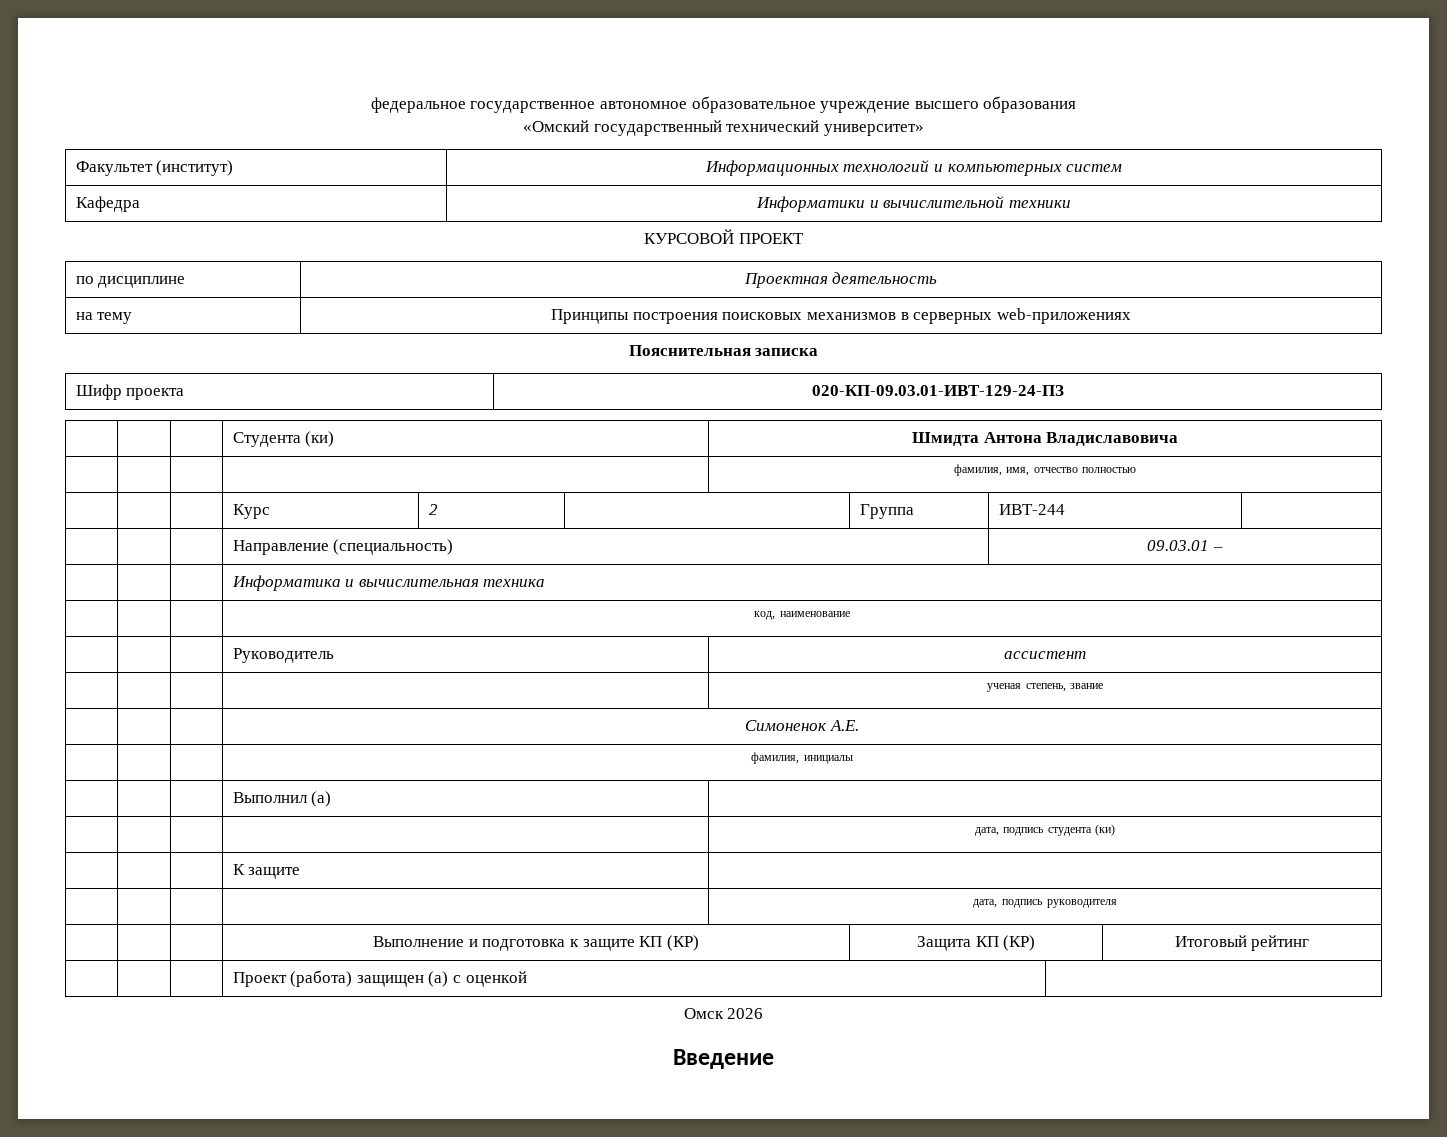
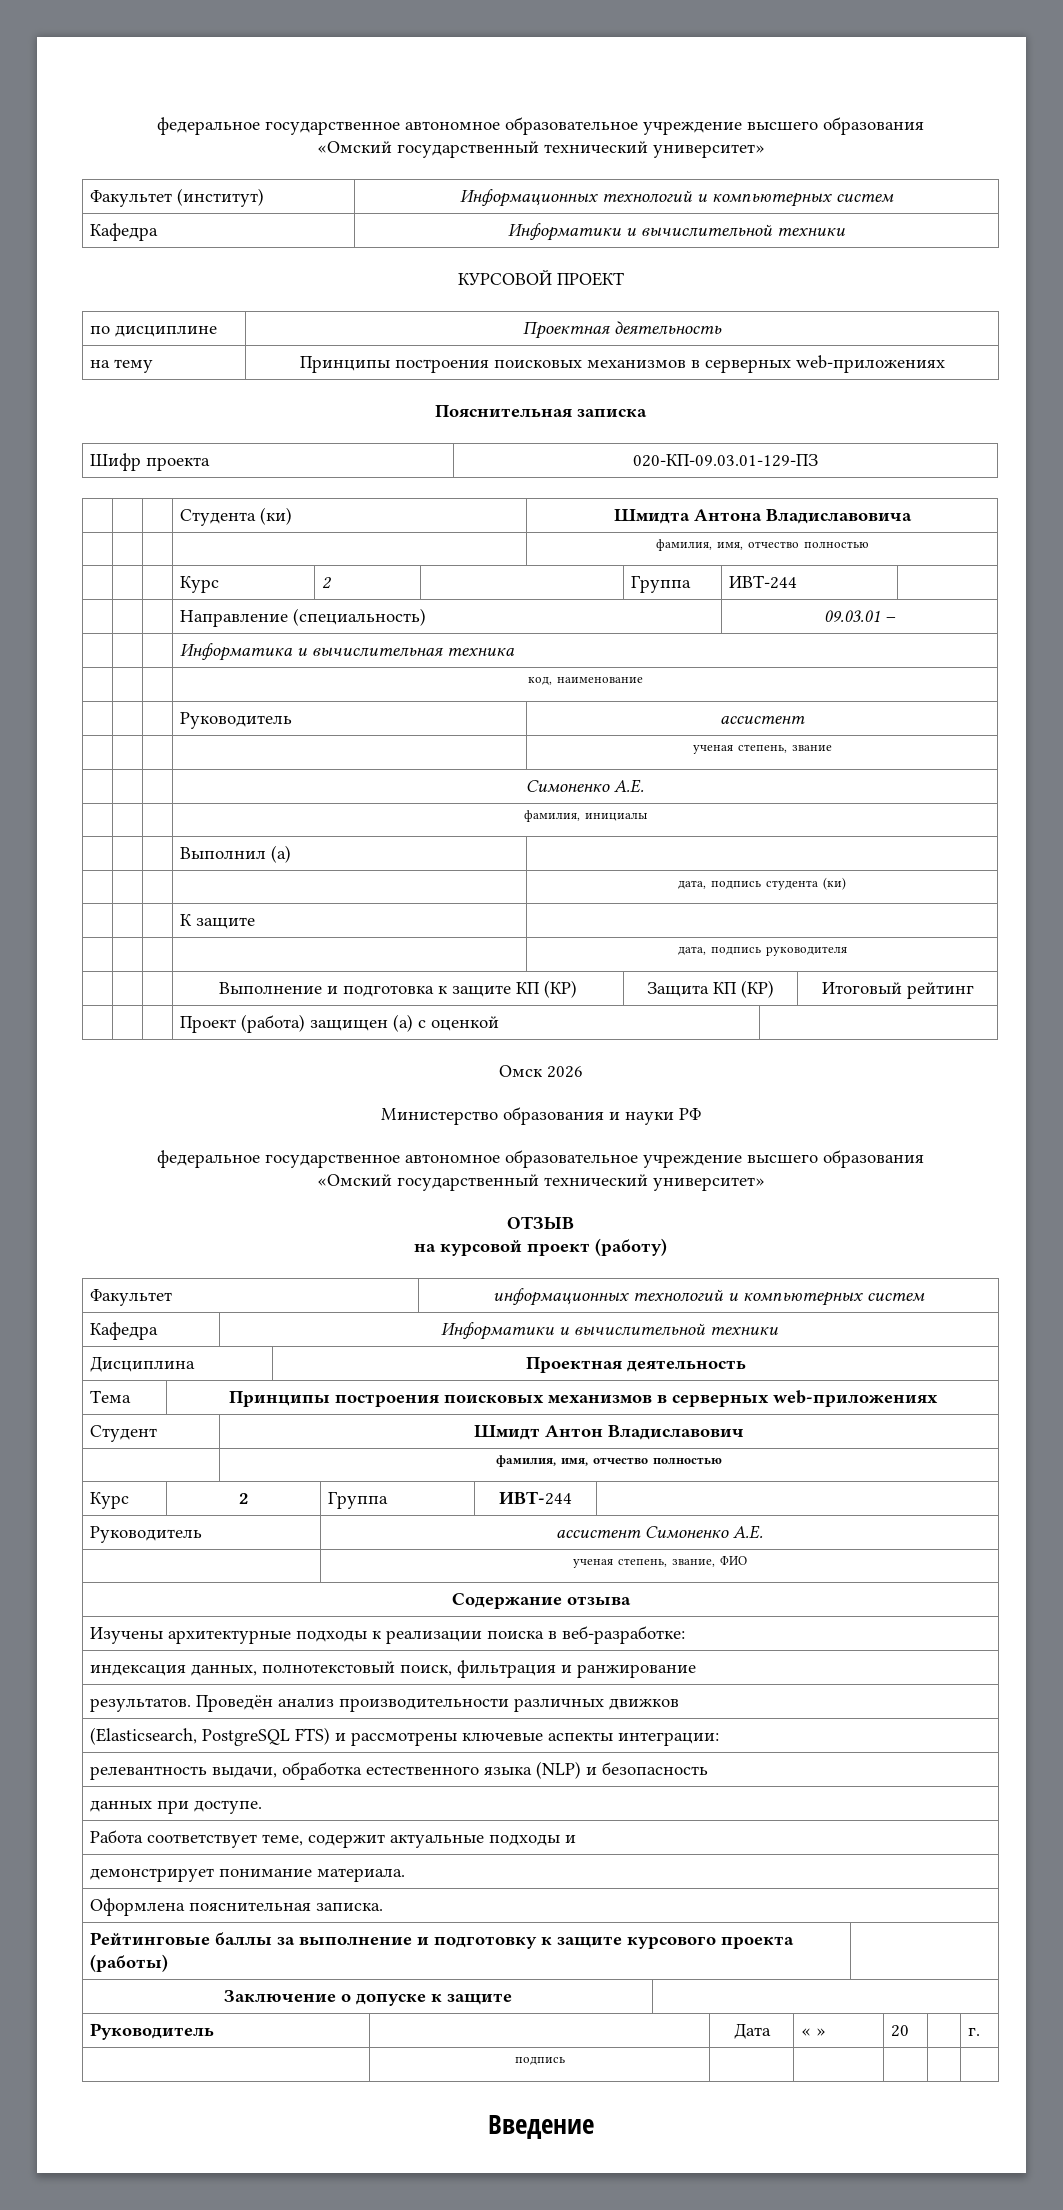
- Шифр проекта | 020-КП-09.03.01-ИВТ-129-24-ПЗ
+ Шифр проекта | 020-КП-09.03.01-129-ПЗ
- | | | Симоненок А.Е.
+ | | | Симоненко А.Е.
+ Министерство образования и науки РФ
+ федеральное государственное автономное образовательное учреждение высшего образования
+ «Омский государственный технический университет»
+ ОТЗЫВ
+ на курсовой проект (работу)
+ Факультет | информационных технологий и компьютерных систем
+ Кафедра | Информатики и вычислительной техники
+ Дисциплина | Проектная деятельность
+ Тема | Принципы построения поисковых механизмов в серверных web-приложениях
+ Студент | Шмидт Антон Владиславович
+ | фамилия, имя, отчество полностью
+ Курс | 2 | Группа | ИВТ-244 |
+ Руководитель | ассистент Симоненко А.Е.
+ | ученая степень, звание, ФИО
+ Содержание отзыва
+ Изучены архитектурные подходы к реализации поиска в веб-разработке:
+ индексация данных, полнотекстовый поиск, фильтрация и ранжирование
+ результатов. Проведён анализ производительности различных движков
+ (Elasticsearch, PostgreSQL FTS) и рассмотрены ключевые аспекты интеграции:
+ релевантность выдачи, обработка естественного языка (NLP) и безопасность
+ данных при доступе.
+ Работа соответствует теме, содержит актуальные подходы и
+ демонстрирует понимание материала.
+ Оформлена пояснительная записка.
+ Рейтинговые баллы за выполнение и подготовку к защите курсового проекта (работы) |
+ Заключение о допуске к защите |
+ Руководитель | | Дата | « » | 20 | | г.
+ | подпись | | | | |

